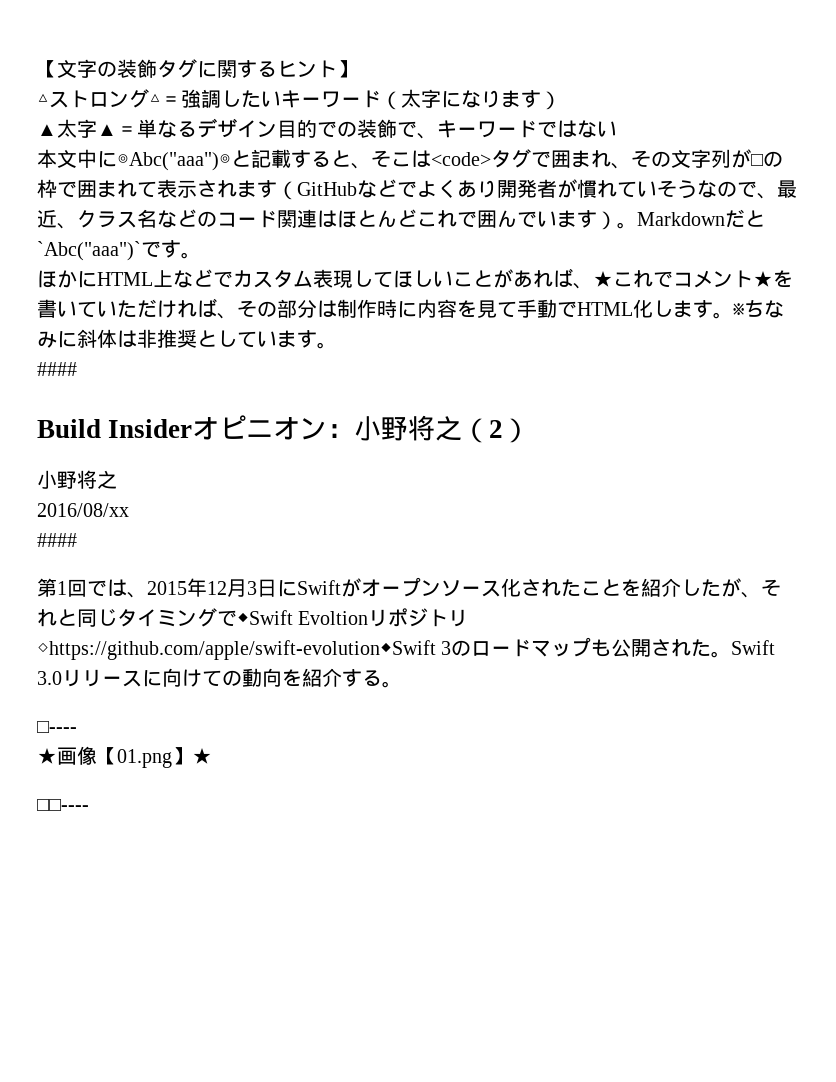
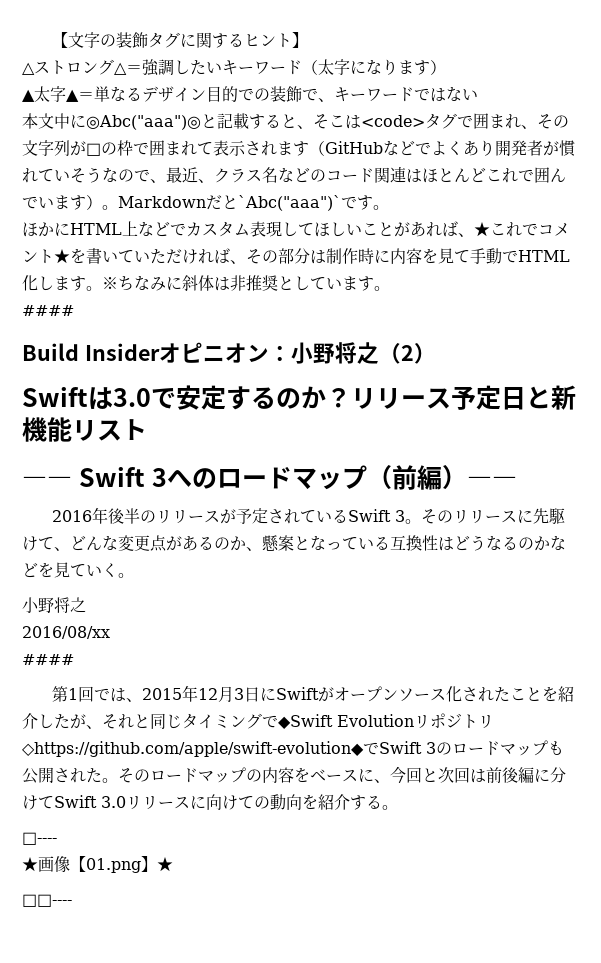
+ Swiftは3.0で安定するのか？リリース予定日と新機能リスト
+ ―― Swift 3へのロードマップ（前編）――
+ 2016年後半のリリースが予定されているSwift 3。そのリリースに先駆けて、どんな変更点があるのか、懸案となっている互換性はどうなるのかなどを見ていく。
- 第1回では、2015年12月3日にSwiftがオープンソース化されたことを紹介したが、それと同じタイミングで◆Swift Evoltionリポジトリ◇https://github.com/apple/swift-evolution◆Swift 3のロードマップも公開された。
+ 第1回では、2015年12月3日にSwiftがオープンソース化されたことを紹介したが、それと同じタイミングで◆Swift Evolutionリポジトリ◇https://github.com/apple/swift-evolution◆でSwift 3のロードマップも公開された。
- Swift 3.0リリースに向けての動向を紹介する。
+ そのロードマップの内容をベースに、今回と次回は前後編に分けてSwift 3.0リリースに向けての動向を紹介する。

